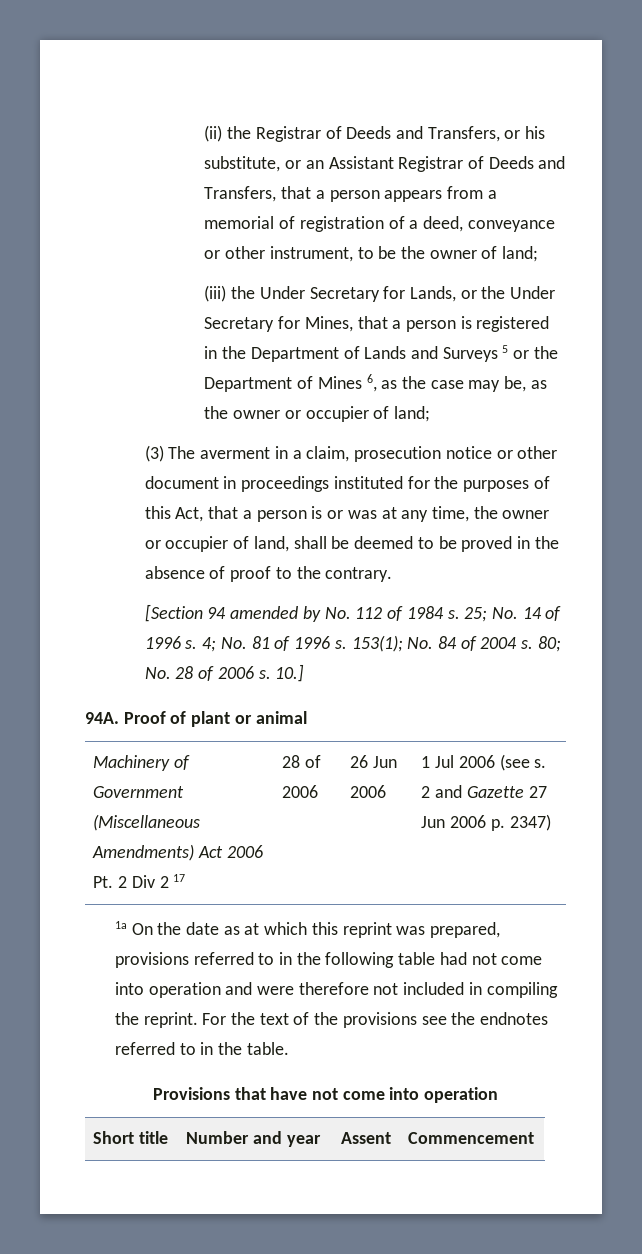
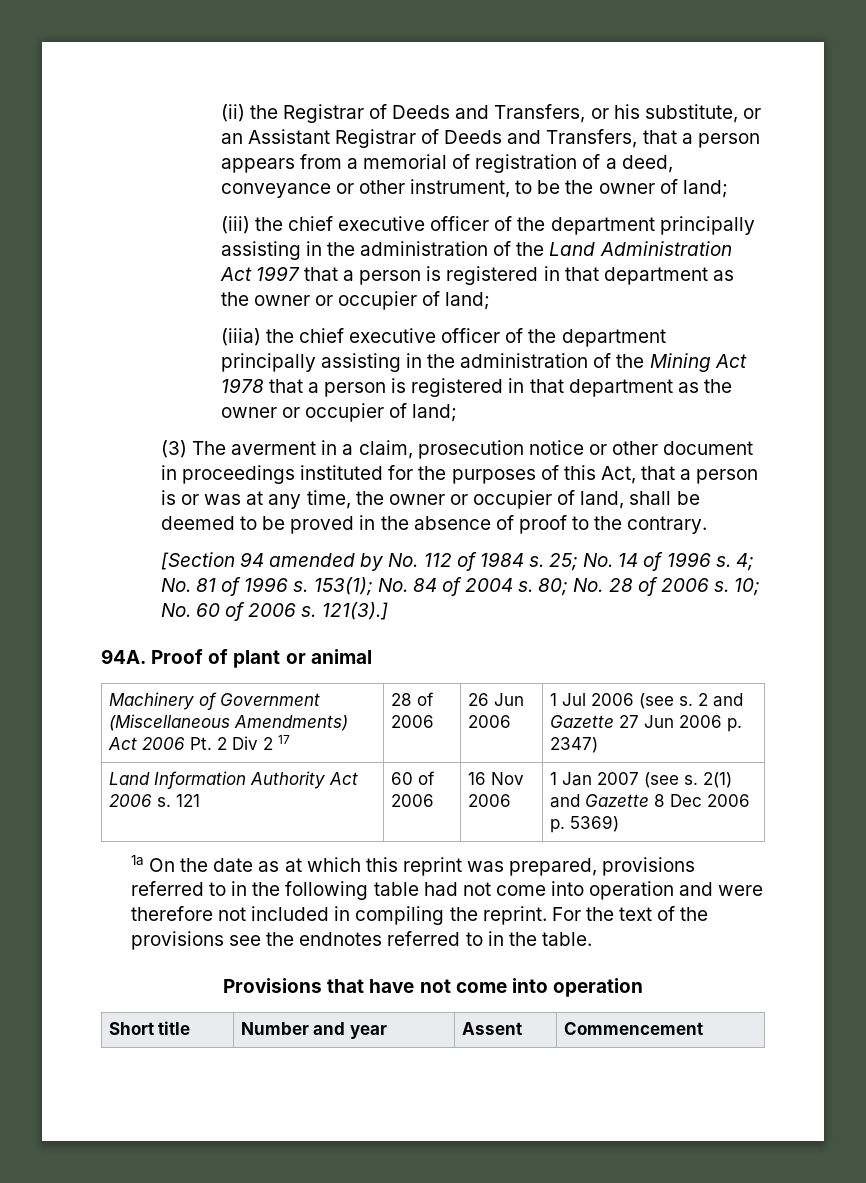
- (iii) the Under Secretary for Lands, or the Under Secretary for Mines, that a person is registered in the Department of Lands and Surveys 5 or the Department of Mines 6, as the case may be, as the owner or occupier of land;
+ (iii) the chief executive officer of the department principally assisting in the administration of the Land Administration Act 1997 that a person is registered in that department as the owner or occupier of land;
+ (iiia) the chief executive officer of the department principally assisting in the administration of the Mining Act 1978 that a person is registered in that department as the owner or occupier of land;
- 10.]
+ 10; No. 60 of 2006 s. 121(3).]
+ Land Information Authority Act 2006 s. 121 | 60 of 2006 | 16 Nov 2006 | 1 Jan 2007 (see s. 2(1) and Gazette 8 Dec 2006 p. 5369)

